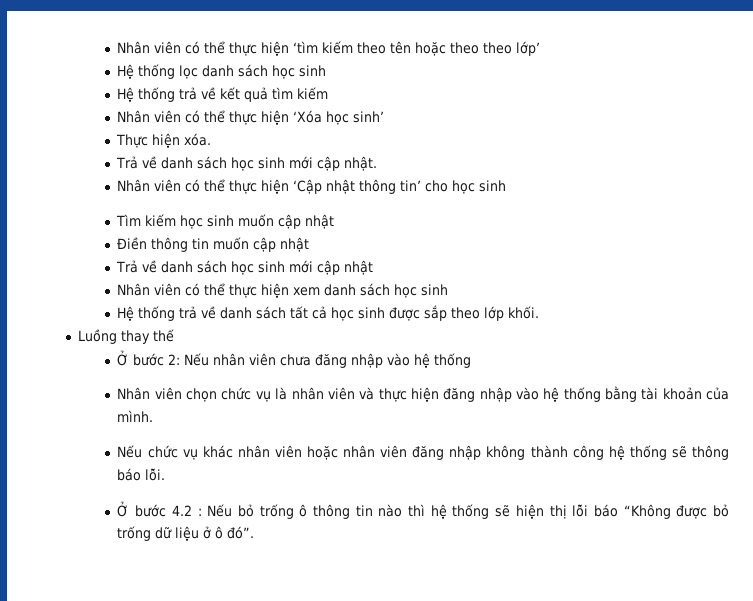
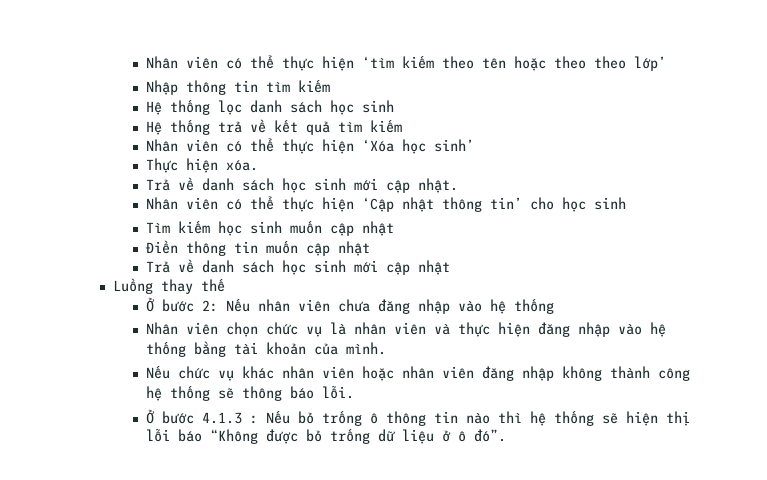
+ Nhập thông tin tìm kiếm
- Nhân viên có thể thực hiện xem danh sách học sinh
- Hệ thống trả về danh sách tất cả học sinh được sắp theo lớp khối.
- Ở bước 4.2 : Nếu bỏ trống ô thông tin nào thì hệ thống sẽ hiện thị lỗi báo “Không được bỏ trống dữ liệu ở ô đó”.
+ Ở bước 4.1.3 : Nếu bỏ trống ô thông tin nào thì hệ thống sẽ hiện thị lỗi báo “Không được bỏ trống dữ liệu ở ô đó”.

